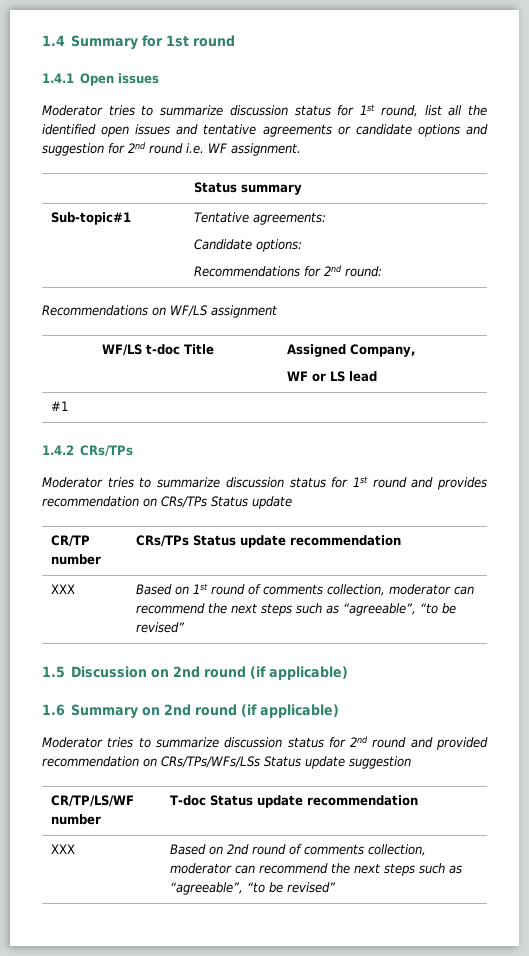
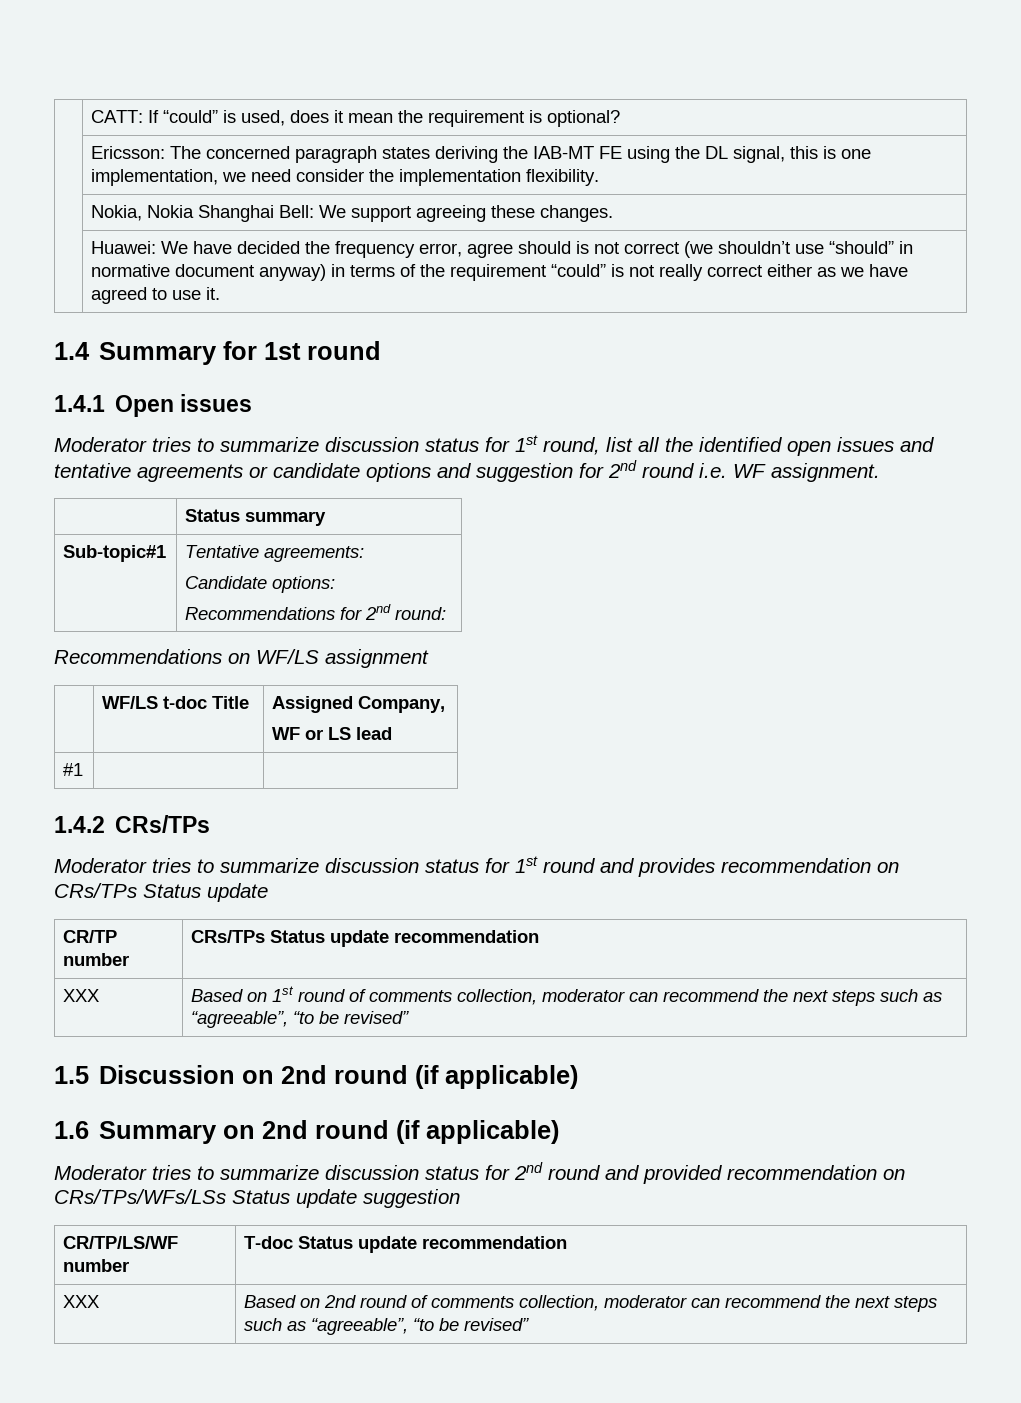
+ | CATT: If “could” is used, does it mean the requirement is optional?
+ | Ericsson: The concerned paragraph states deriving the IAB-MT FE using the DL signal, this is one implementation, we need consider the implementation flexibility.
+ | Nokia, Nokia Shanghai Bell: We support agreeing these changes.
+ | Huawei: We have decided the frequency error, agree should is not correct (we shouldn’t use “should” in normative document anyway) in terms of the requirement “could” is not really correct either as we have agreed to use it.

